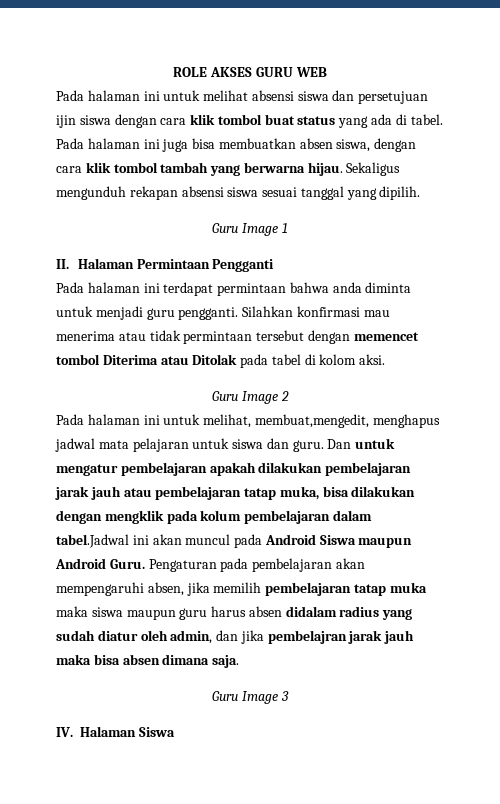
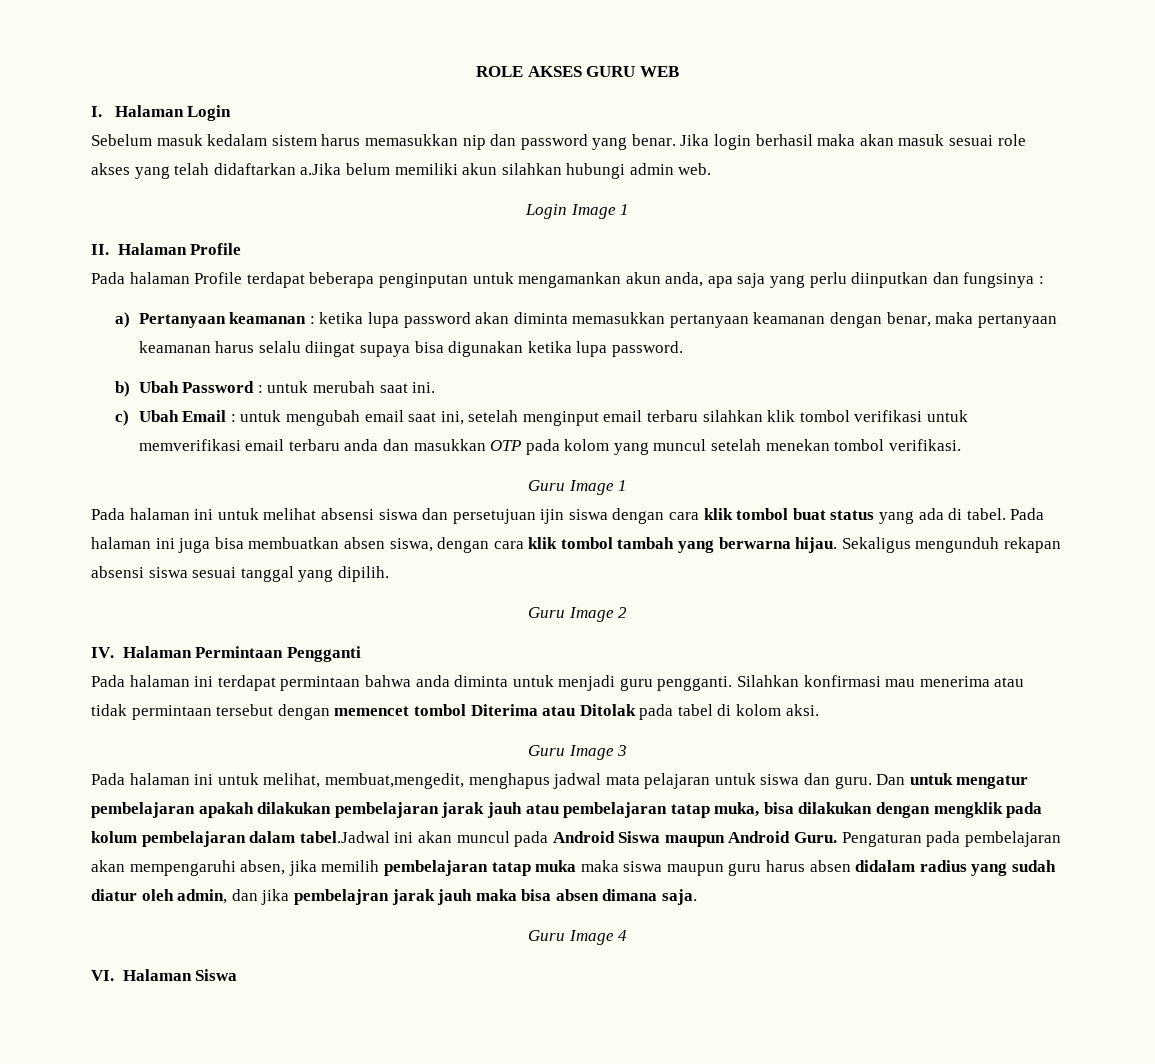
+ I. Halaman Login
+ Sebelum masuk kedalam sistem harus memasukkan nip dan password yang benar. Jika login berhasil maka akan masuk sesuai role akses yang telah didaftarkan a.Jika belum memiliki akun silahkan hubungi admin web.
+ Login Image 1
+ II. Halaman Profile
+ Pada halaman Profile terdapat beberapa penginputan untuk mengamankan akun anda, apa saja yang perlu diinputkan dan fungsinya :
+ a) Pertanyaan keamanan : ketika lupa password akan diminta memasukkan pertanyaan keamanan dengan benar, maka pertanyaan keamanan harus selalu diingat supaya bisa digunakan ketika lupa password.
+ b) Ubah Password : untuk merubah saat ini.
+ c) Ubah Email : untuk mengubah email saat ini, setelah menginput email terbaru silahkan klik tombol verifikasi untuk memverifikasi email terbaru anda dan masukkan OTP pada kolom yang muncul setelah menekan tombol verifikasi.
+ Guru Image 1
- Guru Image 1
- II. Halaman Permintaan Pengganti
+ Guru Image 2
+ IV. Halaman Permintaan Pengganti
- Guru Image 2
+ Guru Image 3
- Guru Image 3
- IV. Halaman Siswa
+ Guru Image 4
+ VI. Halaman Siswa

